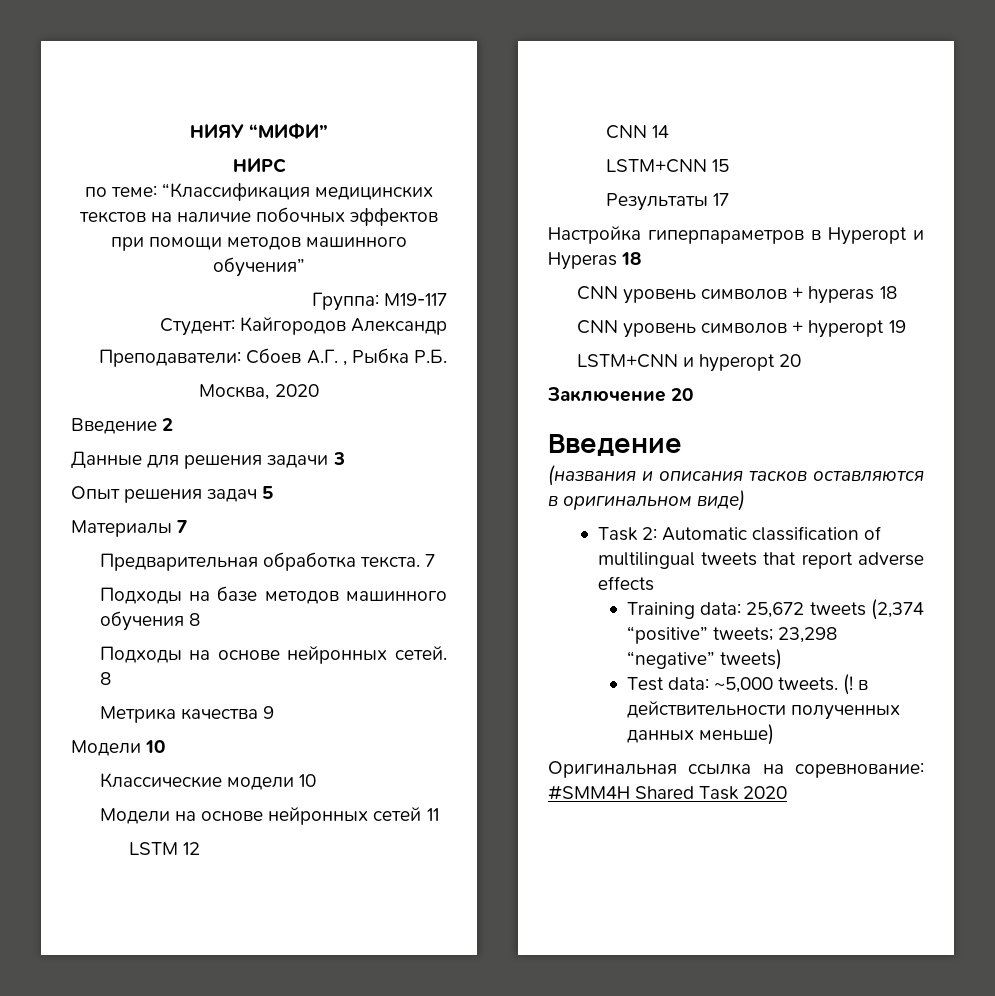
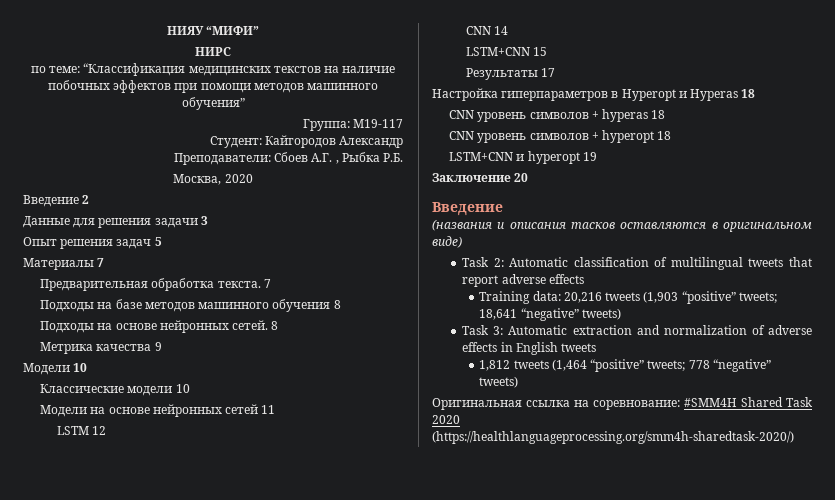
- CNN уровень символов + hyperopt 19
+ CNN уровень символов + hyperopt 18
- LSTM+CNN и hyperopt 20
+ LSTM+CNN и hyperopt 19
- Training data: 25,672 tweets (2,374 “positive” tweets; 23,298 “negative” tweets)
- Test data: ~5,000 tweets. (! в действительности полученных данных меньше)
+ Training data: 20,216 tweets (1,903 “positive” tweets; 18,641 “negative” tweets)
+ Task 3: Automatic extraction and normalization of adverse effects in English tweets
+ 1,812 tweets (1,464 “positive” tweets; 778 “negative” tweets)
- Оригинальная ссылка на соревнование: #SMM4H Shared Task 2020
+ Оригинальная ссылка на соревнование: #SMM4H Shared Task 2020 (https://healthlanguageprocessing.org/smm4h-sharedtask-2020/)

